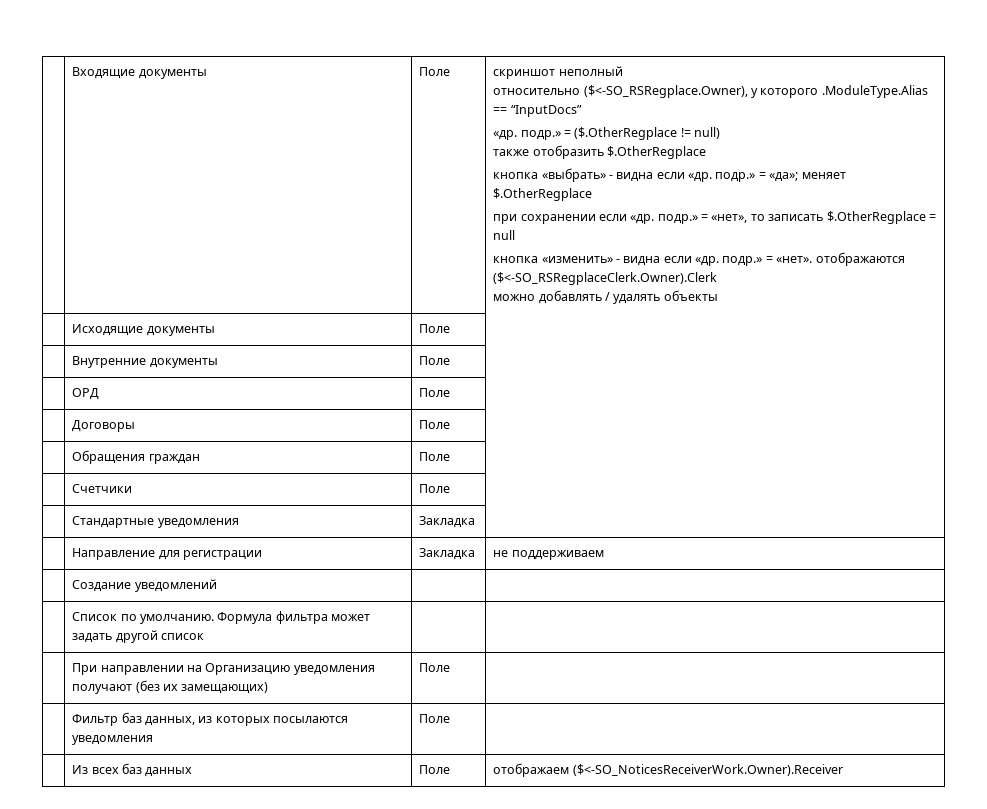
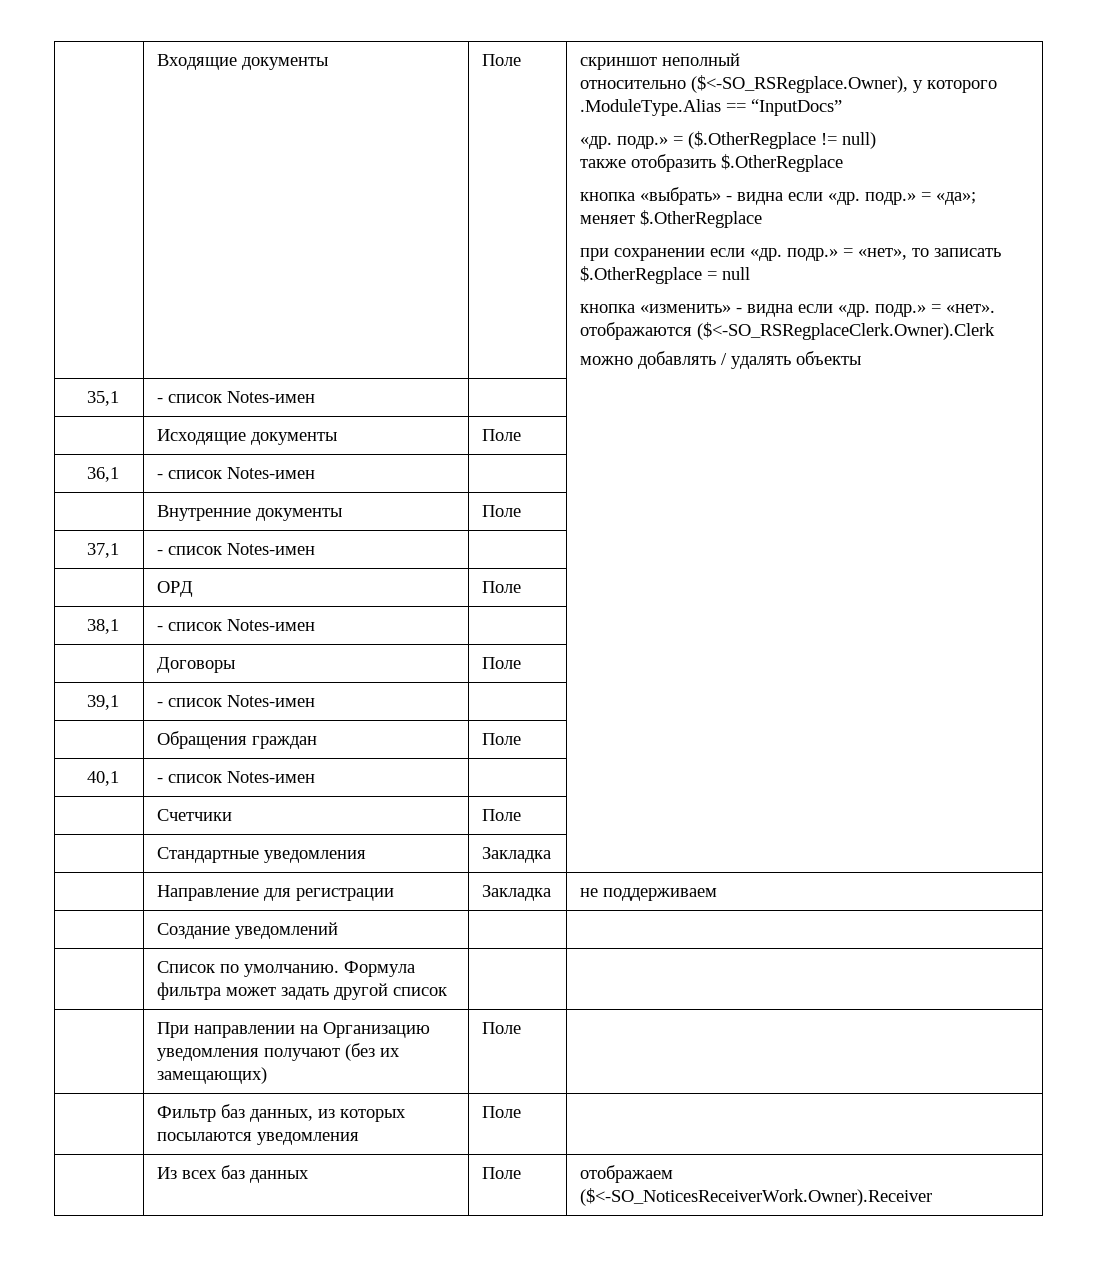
+ 35,1 | - список Notes-имен | |
+ 36,1 | - список Notes-имен | |
+ 37,1 | - список Notes-имен | |
  | ОРД | Поле |
+ 38,1 | - список Notes-имен | |
  | Договоры | Поле |
+ 39,1 | - список Notes-имен | |
+ 40,1 | - список Notes-имен | |

